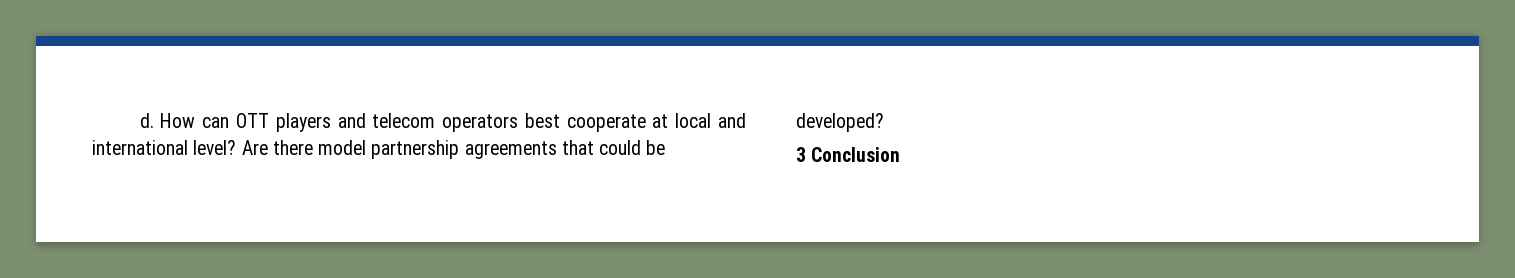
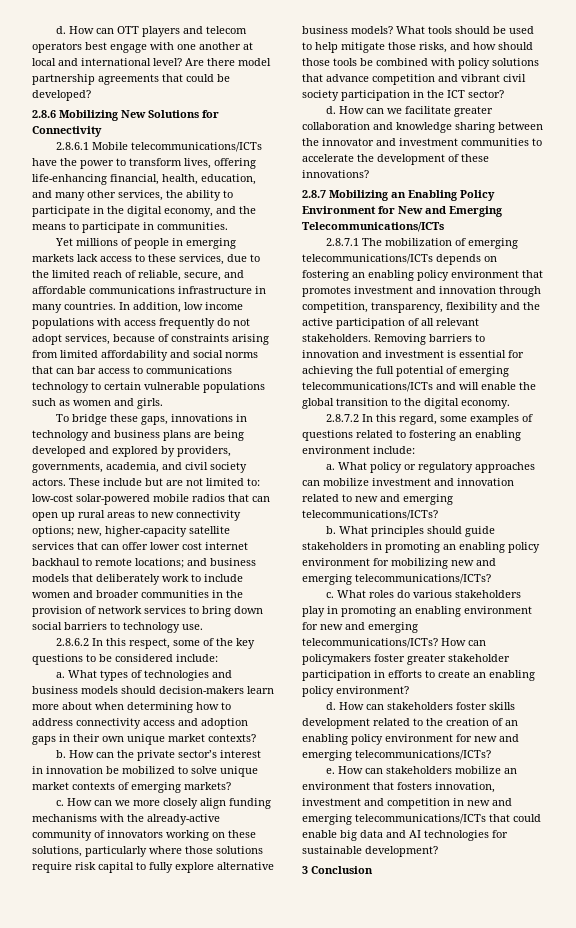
- How can OTT players and telecom operators best cooperate at local and international level?
+ How can OTT players and telecom operators best engage with one another at local and international level?
+ 2.8.6 Mobilizing New Solutions for Connectivity
+ 2.8.6.1 Mobile telecommunications/ICTs have the power to transform lives, offering life-enhancing financial, health, education, and many other services, the ability to participate in the digital economy, and the means to participate in communities.
+ Yet millions of people in emerging markets lack access to these services, due to the limited reach of reliable, secure, and affordable communications infrastructure in many countries. In addition, low income populations with access frequently do not adopt services, because of constraints arising from limited affordability and social norms that can bar access to communications technology to certain vulnerable populations such as women and girls.
+ To bridge these gaps, innovations in technology and business plans are being developed and explored by providers, governments, academia, and civil society actors. These include but are not limited to: low-cost solar-powered mobile radios that can open up rural areas to new connectivity options; new, higher-capacity satellite services that can offer lower cost internet backhaul to remote locations; and business models that deliberately work to include women and broader communities in the provision of network services to bring down social barriers to technology use.
+ 2.8.6.2 In this respect, some of the key questions to be considered include:
+ a. What types of technologies and business models should decision-makers learn more about when determining how to address connectivity access and adoption gaps in their own unique market contexts?
+ b. How can the private sector’s interest in innovation be mobilized to solve unique market contexts of emerging markets?
+ c. How can we more closely align funding mechanisms with the already-active community of innovators working on these solutions, particularly where those solutions require risk capital to fully explore alternative business models? What tools should be used to help mitigate those risks, and how should those tools be combined with policy solutions that advance competition and vibrant civil society participation in the ICT sector?
+ d. How can we facilitate greater collaboration and knowledge sharing between the innovator and investment communities to accelerate the development of these innovations?
+ 2.8.7 Mobilizing an Enabling Policy Environment for New and Emerging Telecommunications/ICTs
+ 2.8.7.1 The mobilization of emerging telecommunications/ICTs depends on fostering an enabling policy environment that promotes investment and innovation through competition, transparency, flexibility and the active participation of all relevant stakeholders. Removing barriers to innovation and investment is essential for achieving the full potential of emerging telecommunications/ICTs and will enable the global transition to the digital economy.
+ 2.8.7.2 In this regard, some examples of questions related to fostering an enabling environment include:
+ a. What policy or regulatory approaches can mobilize investment and innovation related to new and emerging telecommunications/ICTs?
+ b. What principles should guide stakeholders in promoting an enabling policy environment for mobilizing new and emerging telecommunications/ICTs?
+ c. What roles do various stakeholders play in promoting an enabling environment for new and emerging telecommunications/ICTs? How can policymakers foster greater stakeholder participation in efforts to create an enabling policy environment?
+ d. How can stakeholders foster skills development related to the creation of an enabling policy environment for new and emerging telecommunications/ICTs?
+ e. How can stakeholders mobilize an environment that fosters innovation, investment and competition in new and emerging telecommunications/ICTs that could enable big data and AI technologies for sustainable development?

